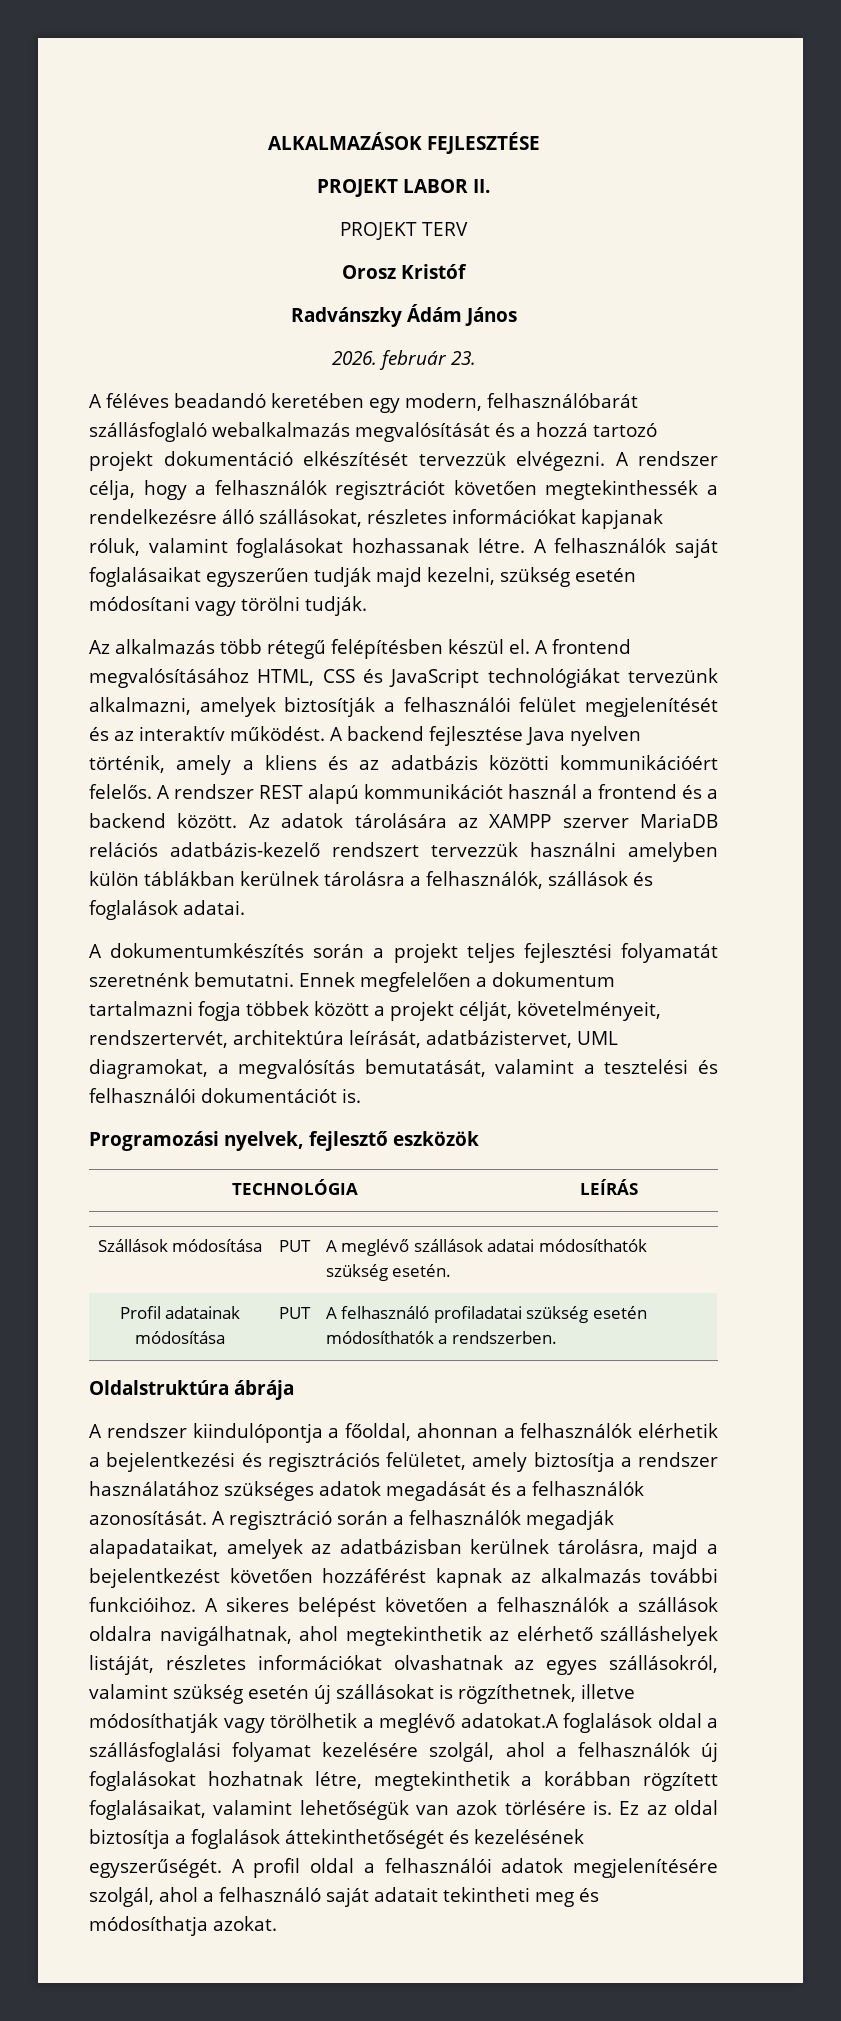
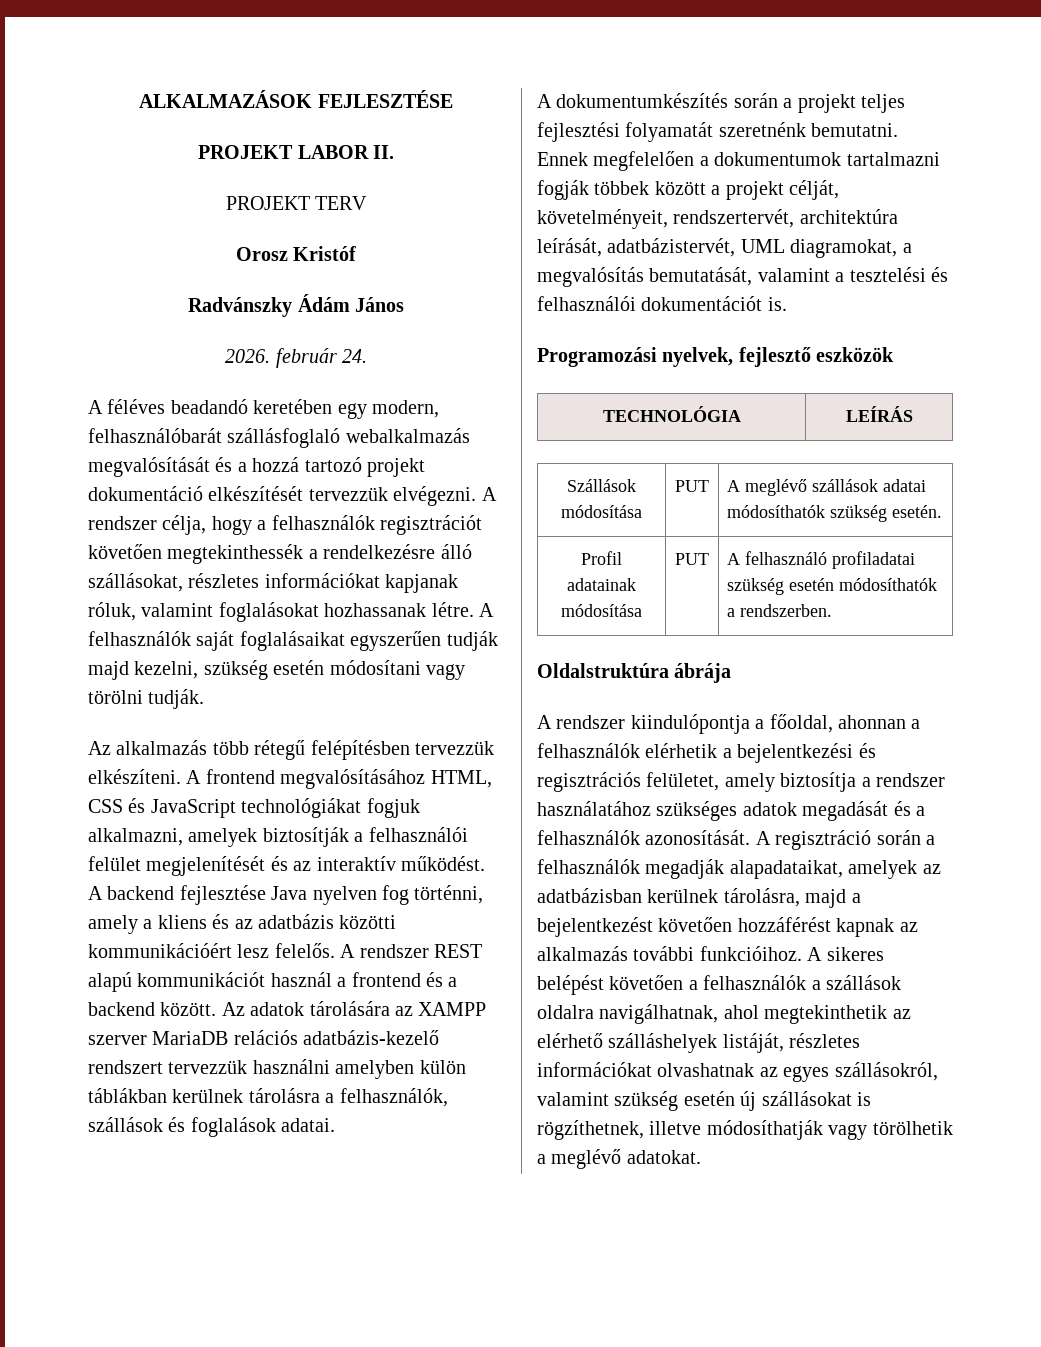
- 2026. február 23.
+ 2026. február 24.
- Az alkalmazás több rétegű felépítésben készül el.
+ Az alkalmazás több rétegű felépítésben tervezzük elkészíteni.
- A frontend megvalósításához HTML, CSS és JavaScript technológiákat tervezünk alkalmazni, amelyek biztosítják a felhasználói felület megjelenítését és az interaktív működést.
+ A frontend megvalósításához HTML, CSS és JavaScript technológiákat fogjuk alkalmazni, amelyek biztosítják a felhasználói felület megjelenítését és az interaktív működést.
- A backend fejlesztése Java nyelven történik, amely a kliens és az adatbázis közötti kommunikációért felelős.
+ A backend fejlesztése Java nyelven fog történni, amely a kliens és az adatbázis közötti kommunikációért lesz felelős.
- Ennek megfelelően a dokumentum tartalmazni fogja többek között a projekt célját, követelményeit, rendszertervét, architektúra leírását, adatbázistervet, UML diagramokat, a megvalósítás bemutatását, valamint a tesztelési és felhasználói dokumentációt is.
+ Ennek megfelelően a dokumentumok tartalmazni fogják többek között a projekt célját, követelményeit, rendszertervét, architektúra leírását, adatbázistervét, UML diagramokat, a megvalósítás bemutatását, valamint a tesztelési és felhasználói dokumentációt is.
- A sikeres belépést követően a felhasználók a szállások oldalra navigálhatnak, ahol megtekinthetik az elérhető szálláshelyek listáját, részletes információkat olvashatnak az egyes szállásokról, valamint szükség esetén új szállásokat is rögzíthetnek, illetve módosíthatják vagy törölhetik a meglévő adatokat.A foglalások oldal a szállásfoglalási folyamat kezelésére szolgál, ahol a felhasználók új foglalásokat hozhatnak létre, megtekinthetik a korábban rögzített foglalásaikat, valamint lehetőségük van azok törlésére is. Ez az oldal biztosítja a foglalások áttekinthetőségét és kezelésének egyszerűségét. A profil oldal a felhasználói adatok megjelenítésére szolgál, ahol a felhasználó saját adatait tekintheti meg és módosíthatja azokat.
+ A sikeres belépést követően a felhasználók a szállások oldalra navigálhatnak, ahol megtekinthetik az elérhető szálláshelyek listáját, részletes információkat olvashatnak az egyes szállásokról, valamint szükség esetén új szállásokat is rögzíthetnek, illetve módosíthatják vagy törölhetik a meglévő adatokat.

